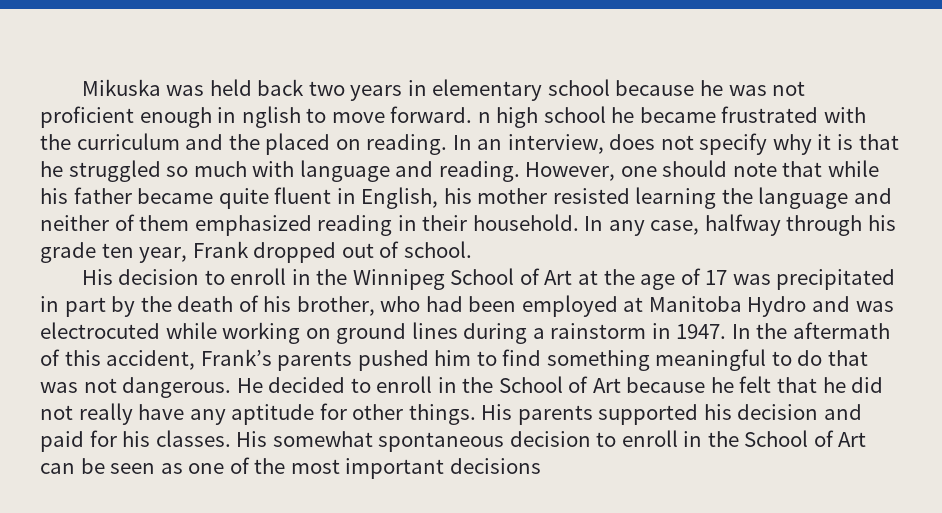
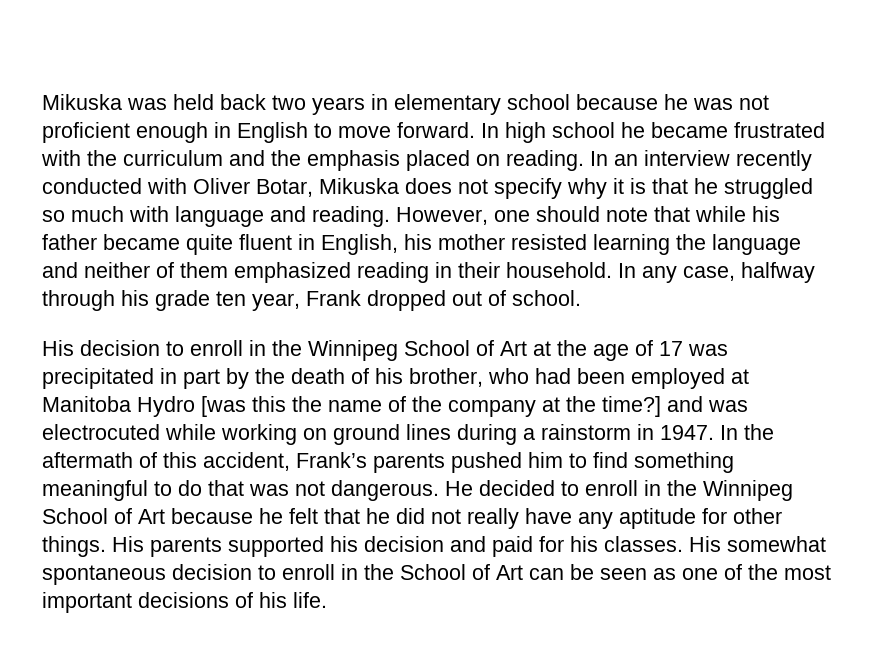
- Mikuska was held back two years in elementary school because he was not proficient enough in nglish to move forward. n high school he became frustrated with the curriculum and the placed on reading.
+ Mikuska was held back two years in elementary school because he was not proficient enough in English to move forward. In high school he became frustrated with the curriculum and the emphasis placed on reading.
- In an interview, does not specify why it is that he struggled so much with language and reading.
+ In an interview recently conducted with Oliver Botar, Mikuska does not specify why it is that he struggled so much with language and reading.
- His decision to enroll in the Winnipeg School of Art at the age of 17 was precipitated in part by the death of his brother, who had been employed at Manitoba Hydro and was electrocuted while working on ground lines during a rainstorm in 1947.
+ His decision to enroll in the Winnipeg School of Art at the age of 17 was precipitated in part by the death of his brother, who had been employed at Manitoba Hydro [was this the name of the company at the time?] and was electrocuted while working on ground lines during a rainstorm in 1947.
- He decided to enroll in the School of Art because he felt that he did not really have any aptitude for other things.
+ He decided to enroll in the Winnipeg School of Art because he felt that he did not really have any aptitude for other things.
- His somewhat spontaneous decision to enroll in the School of Art can be seen as one of the most important decisions
+ His somewhat spontaneous decision to enroll in the School of Art can be seen as one of the most important decisions of his life.

